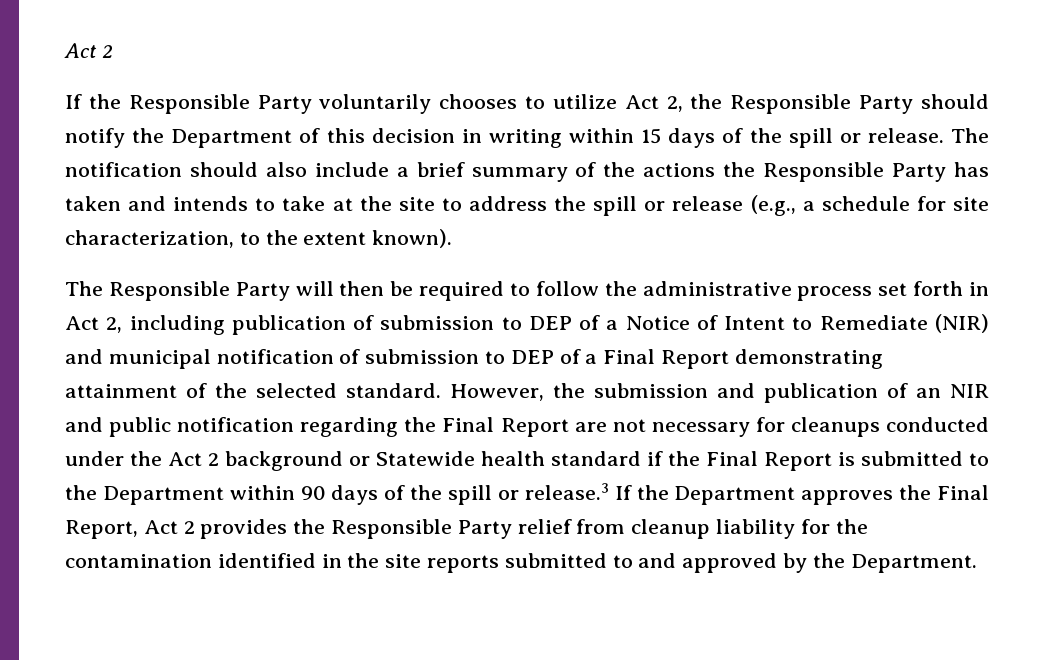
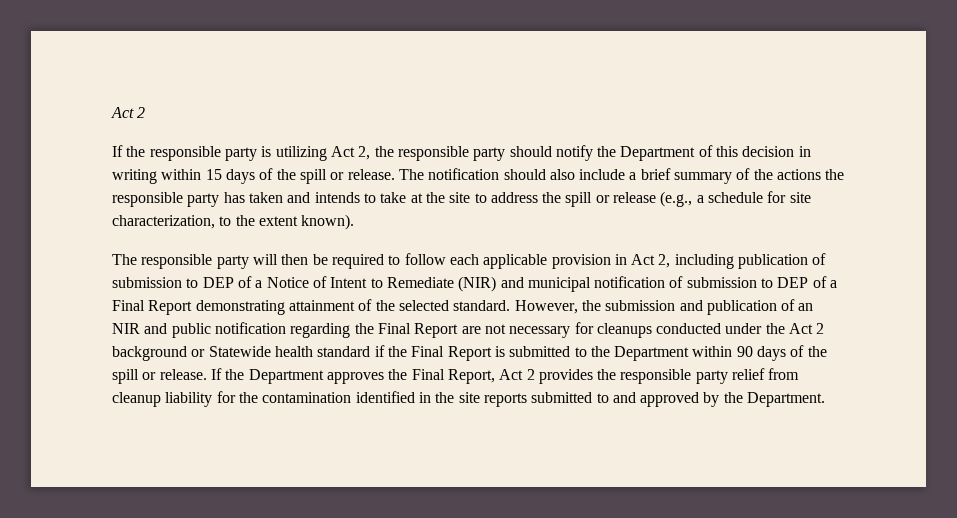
- If the Responsible Party voluntarily chooses to utilize Act 2, the Responsible Party should notify the Department of this decision in writing within 15 days of the spill or release.
+ If the responsible party is utilizing Act 2, the responsible party should notify the Department of this decision in writing within 15 days of the spill or release.
- The notification should also include a brief summary of the actions the Responsible Party has taken and intends to take at the site to address the spill or release (e.g., a schedule for site characterization, to the extent known).
+ The notification should also include a brief summary of the actions the responsible party has taken and intends to take at the site to address the spill or release (e.g., a schedule for site characterization, to the extent known).
- The Responsible Party will then be required to follow the administrative process set forth in Act 2, including publication of submission to DEP of a Notice of Intent to Remediate (NIR) and municipal notification of submission to DEP of a Final Report demonstrating attainment of the selected standard.
+ The responsible party will then be required to follow each applicable provision in Act 2, including publication of submission to DEP of a Notice of Intent to Remediate (NIR) and municipal notification of submission to DEP of a Final Report demonstrating attainment of the selected standard.
- However, the submission and publication of an NIR and public notification regarding the Final Report are not necessary for cleanups conducted under the Act 2 background or Statewide health standard if the Final Report is submitted to the Department within 90 days of the spill or release.3 If the Department approves the Final Report, Act 2 provides the Responsible Party relief from cleanup liability for the contamination identified in the site reports submitted to and approved by the Department.
+ However, the submission and publication of an NIR and public notification regarding the Final Report are not necessary for cleanups conducted under the Act 2 background or Statewide health standard if the Final Report is submitted to the Department within 90 days of the spill or release. If the Department approves the Final Report, Act 2 provides the responsible party relief from cleanup liability for the contamination identified in the site reports submitted to and approved by the Department.

